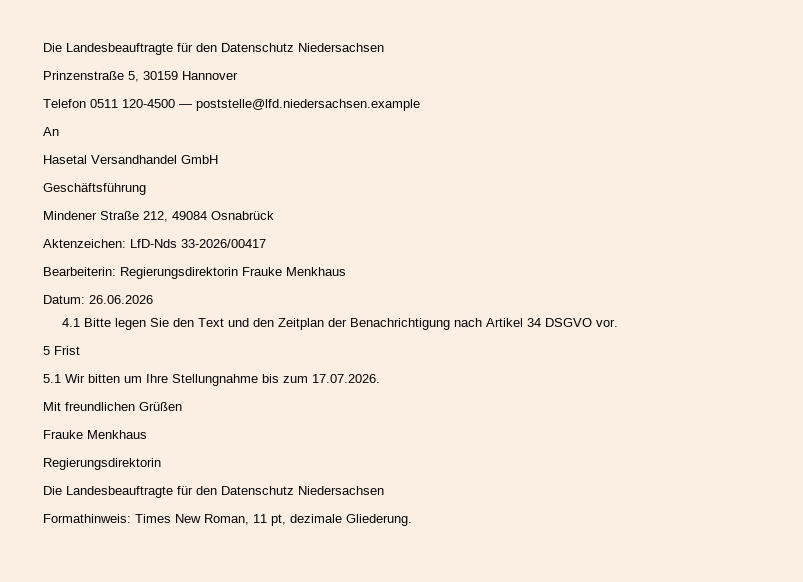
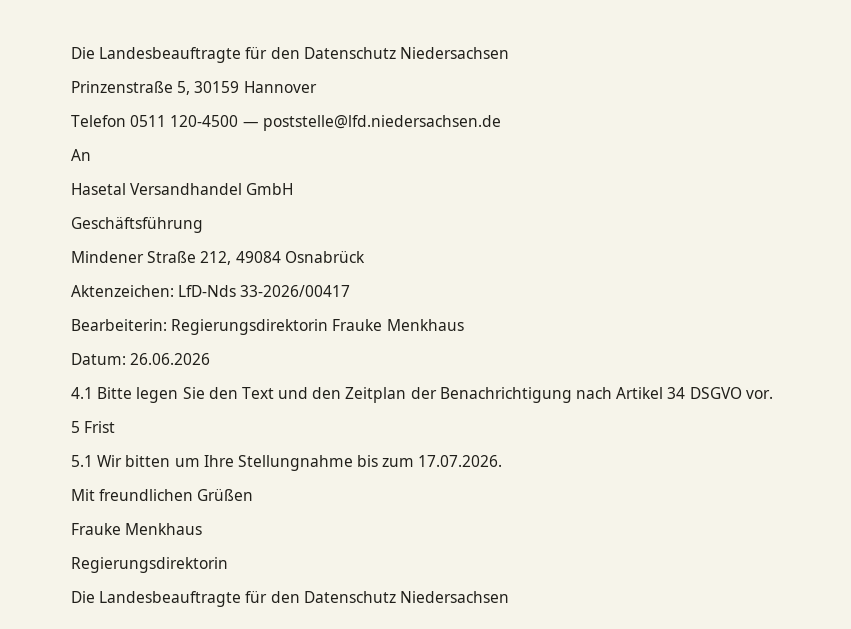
- Telefon 0511 120-4500 — poststelle@lfd.niedersachsen.example
+ Telefon 0511 120-4500 — poststelle@lfd.niedersachsen.de
- Formathinweis: Times New Roman, 11 pt, dezimale Gliederung.

